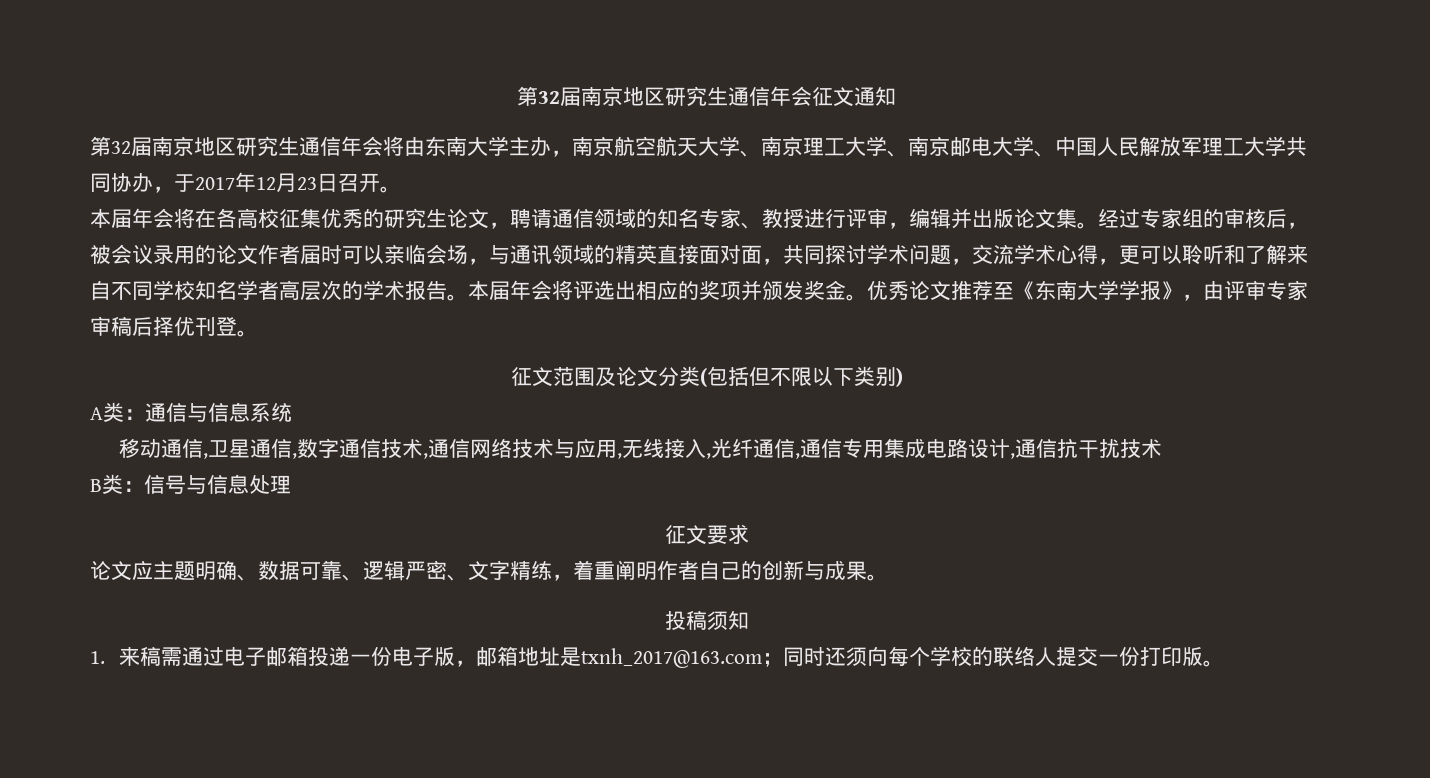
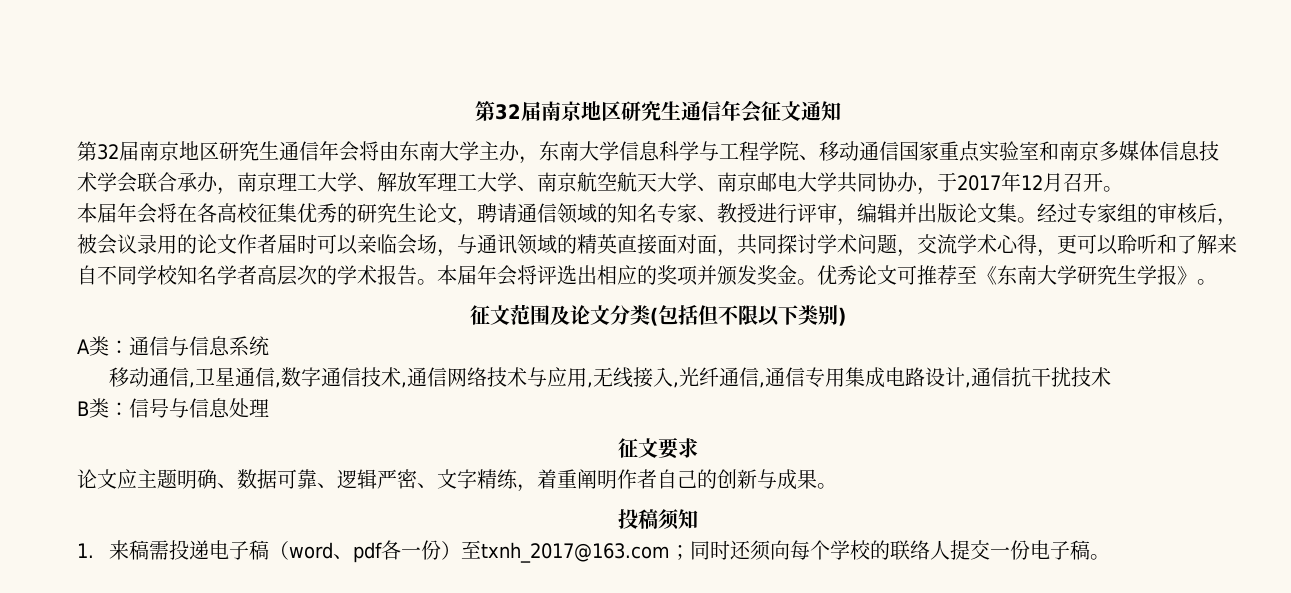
- 第32届南京地区研究生通信年会将由东南大学主办，南京航空航天大学、南京理工大学、南京邮电大学、中国人民解放军理工大学共同协办，于2017年12月23日召开。
+ 第32届南京地区研究生通信年会将由东南大学主办，东南大学信息科学与工程学院、移动通信国家重点实验室和南京多媒体信息技术学会联合承办，南京理工大学、解放军理工大学、南京航空航天大学、南京邮电大学共同协办，于2017年12月召开。
- 优秀论文推荐至《东南大学学报》，由评审专家审稿后择优刊登。
+ 优秀论文可推荐至《东南大学研究生学报》。
- 1.来稿需通过电子邮箱投递一份电子版，邮箱地址是txnh_2017@163.com；同时还须向每个学校的联络人提交一份打印版。
+ 1.来稿需投递电子稿（word、pdf各一份）至txnh_2017@163.com；同时还须向每个学校的联络人提交一份电子稿。

